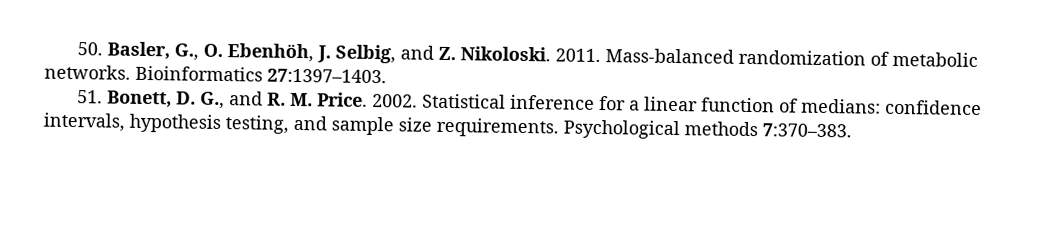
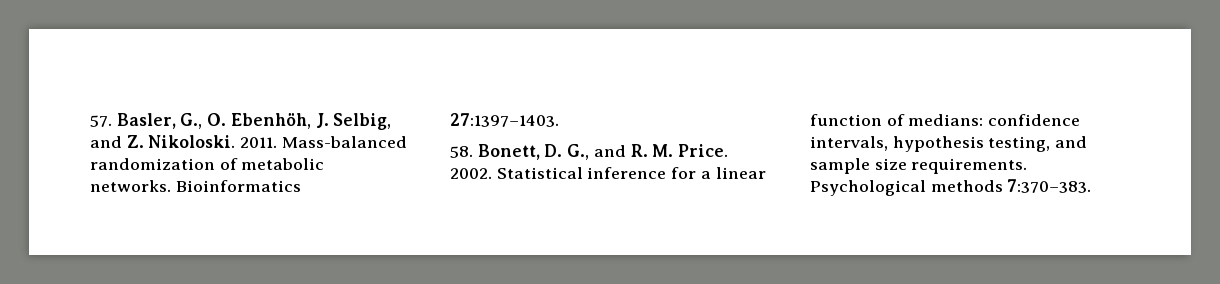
- 50. Basler, G., O. Ebenhöh, J. Selbig, and Z. Nikoloski.
+ 57. Basler, G., O. Ebenhöh, J. Selbig, and Z. Nikoloski.
- 51. Bonett, D. G., and R. M. Price.
+ 58. Bonett, D. G., and R. M. Price.

